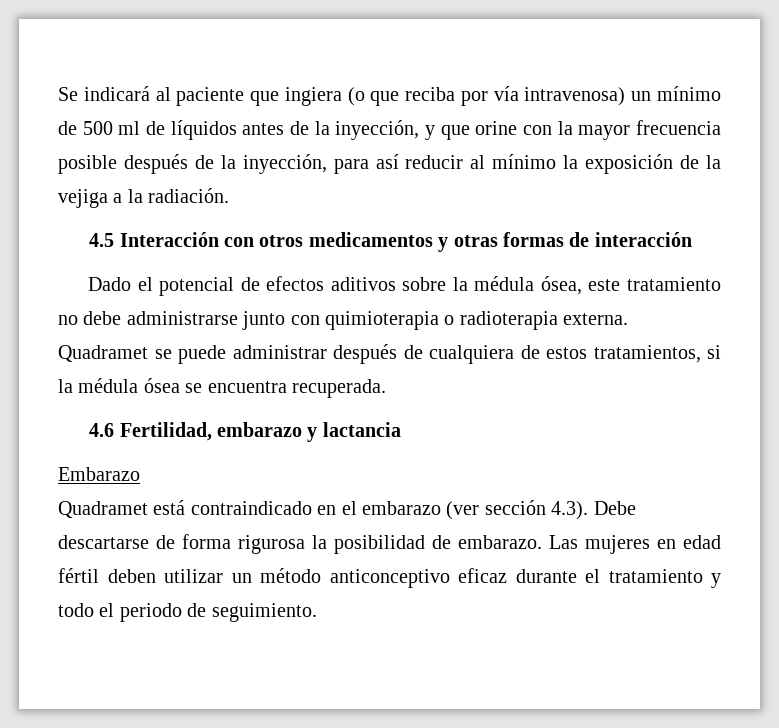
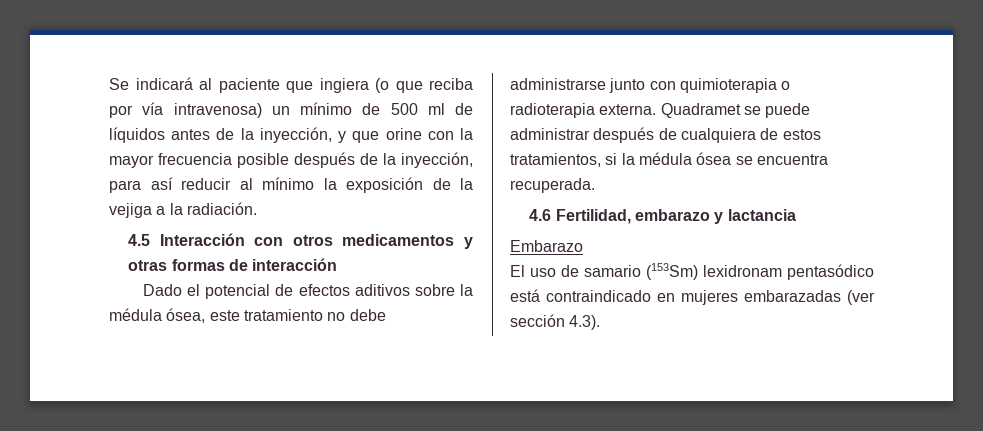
- Quadramet está contraindicado en el embarazo (ver sección 4.3). Debe descartarse de forma rigurosa la posibilidad de embarazo. Las mujeres en edad fértil deben utilizar un método anticonceptivo eficaz durante el tratamiento y todo el periodo de seguimiento.
+ El uso de samario (153Sm) lexidronam pentasódico está contraindicado en mujeres embarazadas (ver sección 4.3).

